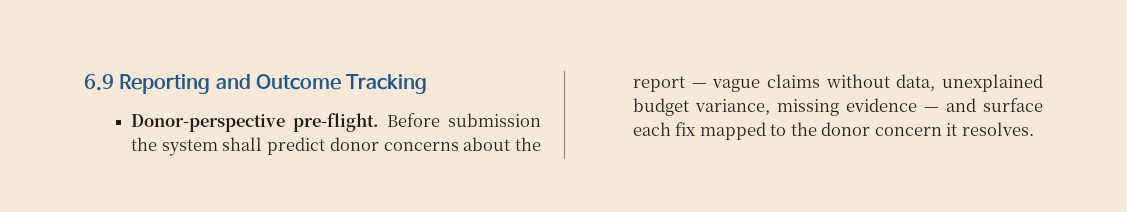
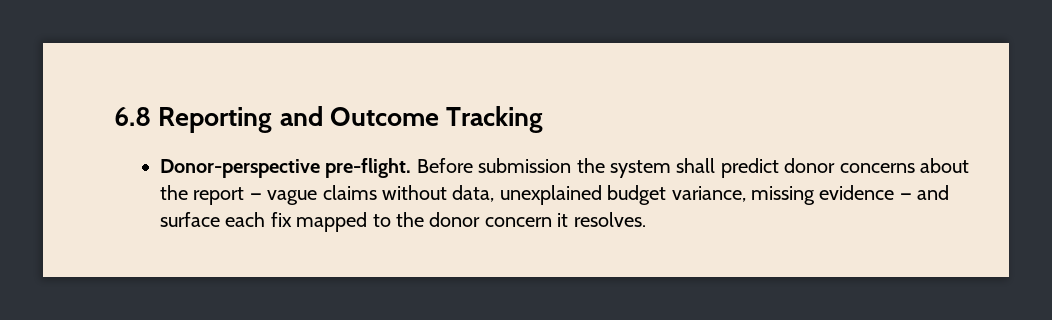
- 6.9 Reporting and Outcome Tracking
+ 6.8 Reporting and Outcome Tracking

